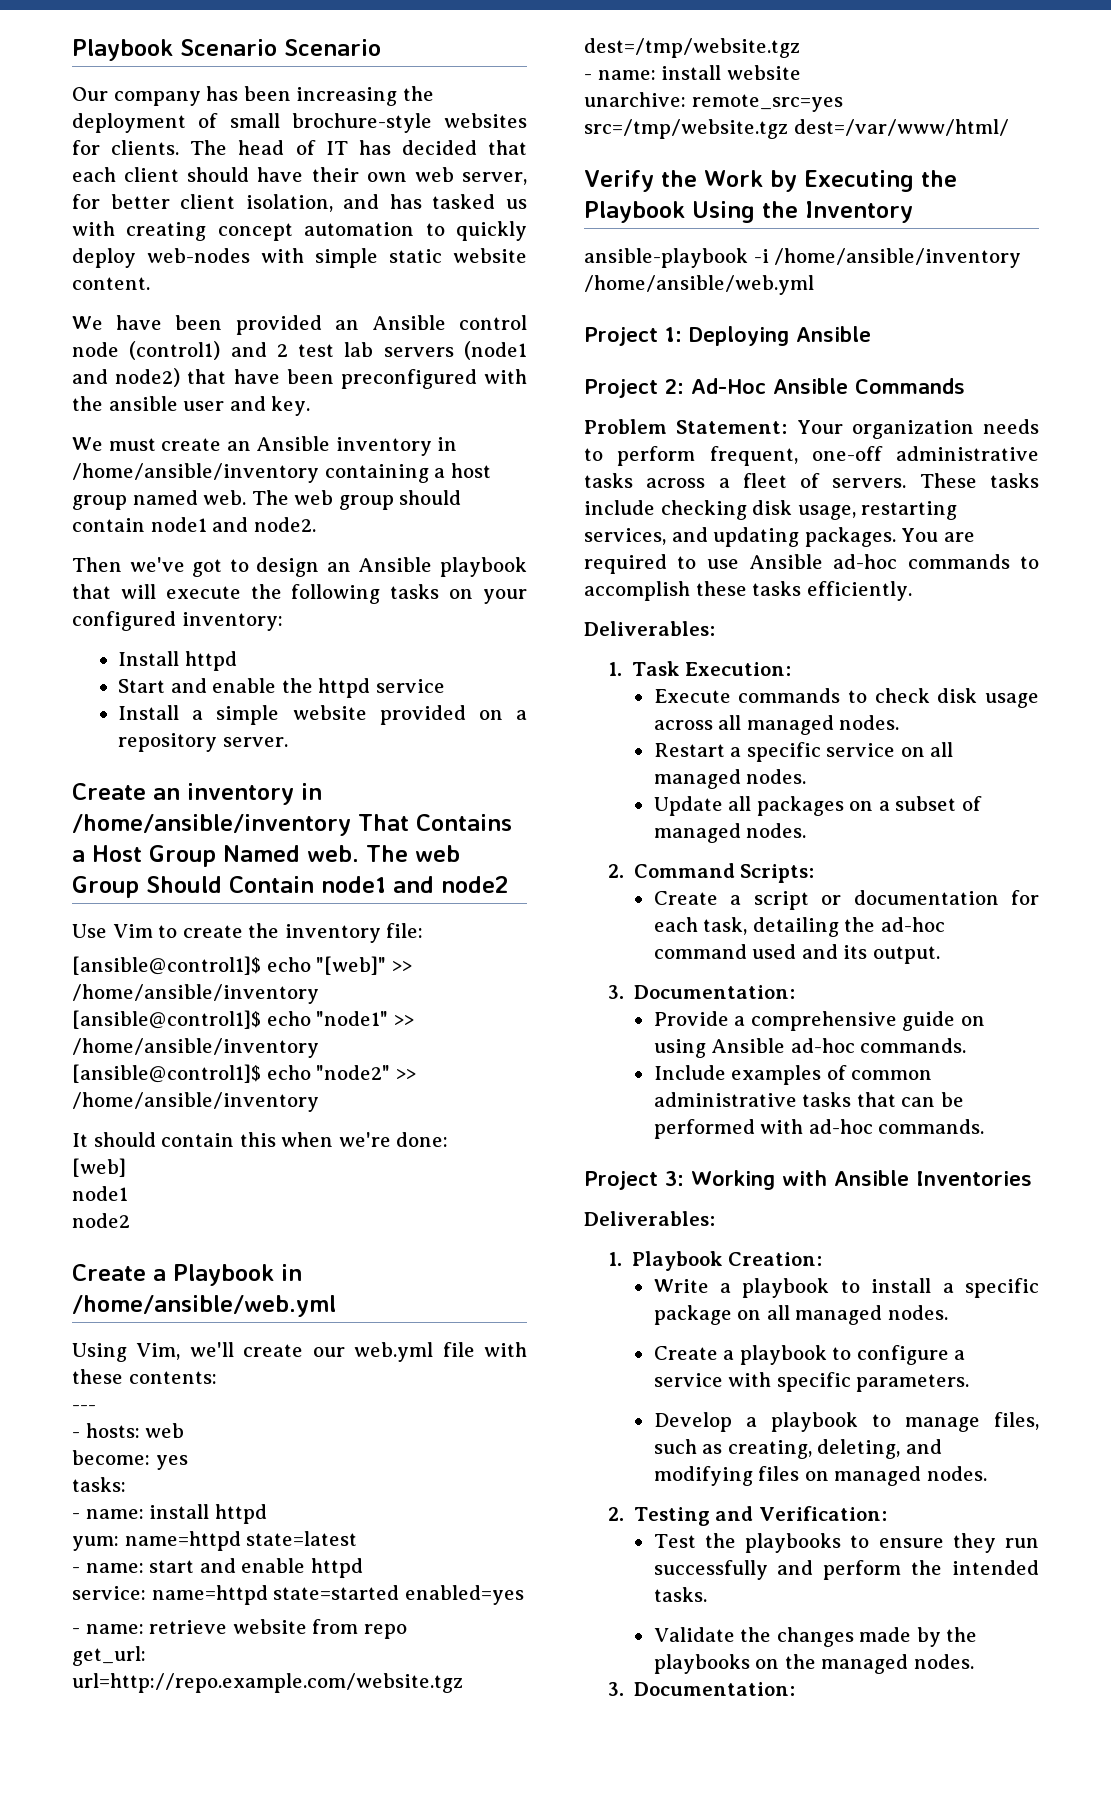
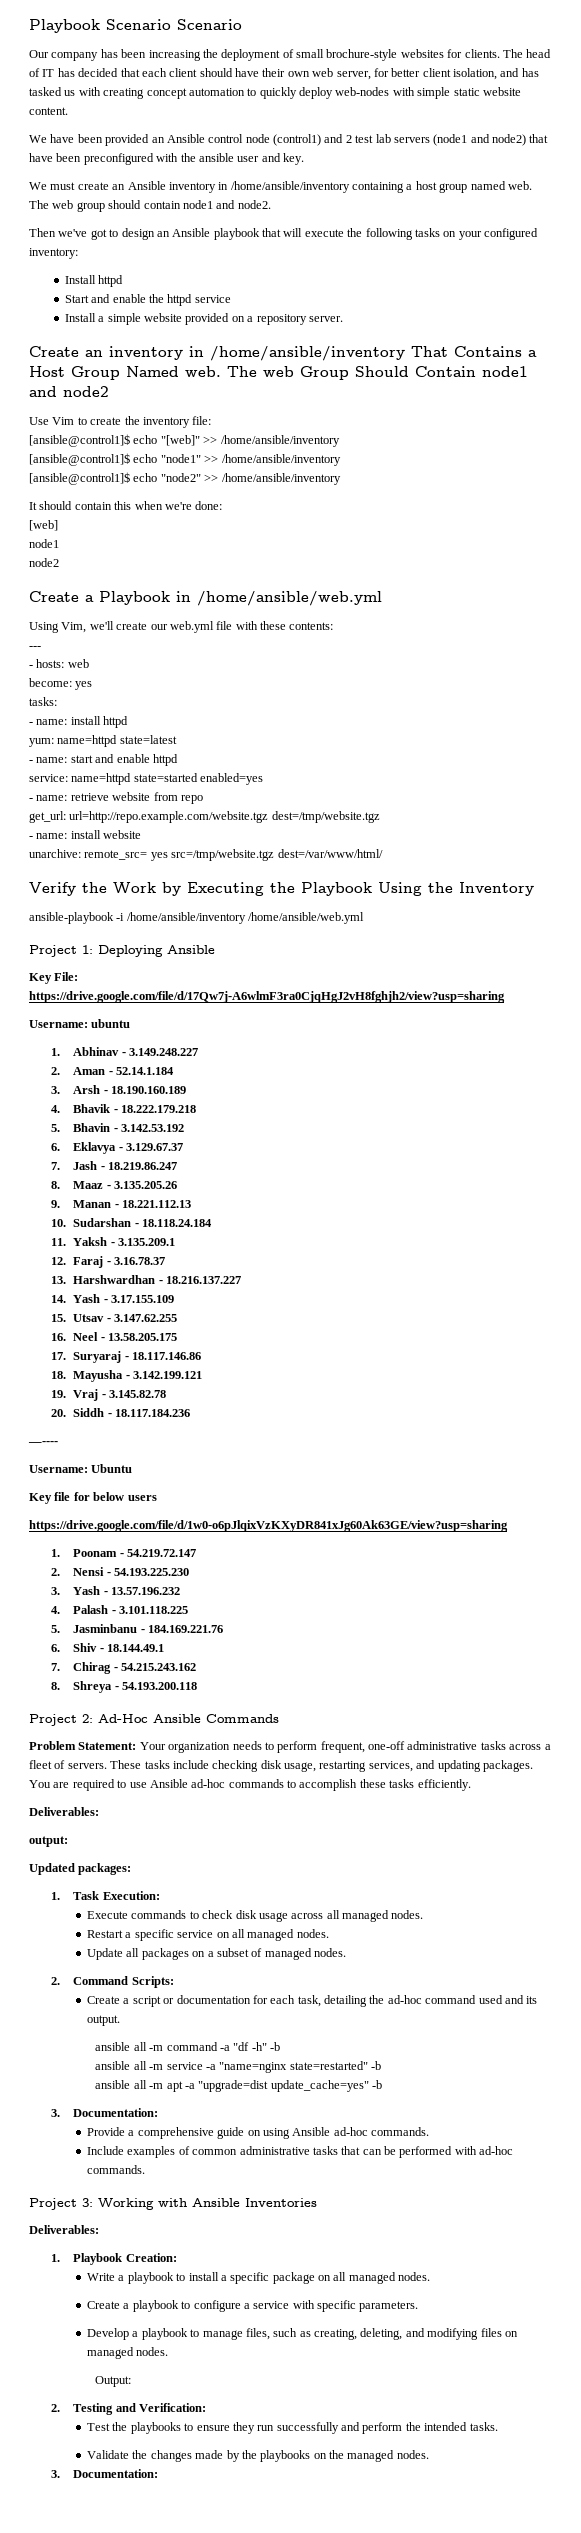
- unarchive: remote_src=yes src=/tmp/website.tgz dest=/var/www/html/
+ unarchive: remote_src= yes src=/tmp/website.tgz dest=/var/www/html/
+ Key File: https://drive.google.com/file/d/17Qw7j-A6wlmF3ra0CjqHgJ2vH8fghjh2/view?usp=sharing
+ Username: ubuntu
+ 1. Abhinav - 3.149.248.227
+ 2. Aman - 52.14.1.184
+ 3. Arsh - 18.190.160.189
+ 4. Bhavik - 18.222.179.218
+ 5. Bhavin - 3.142.53.192
+ 6. Eklavya - 3.129.67.37
+ 7. Jash - 18.219.86.247
+ 8. Maaz - 3.135.205.26
+ 9. Manan - 18.221.112.13
+ 10. Sudarshan - 18.118.24.184
+ 11. Yaksh - 3.135.209.1
+ 12. Faraj - 3.16.78.37
+ 13. Harshwardhan - 18.216.137.227
+ 14. Yash - 3.17.155.109
+ 15. Utsav - 3.147.62.255
+ 16. Neel - 13.58.205.175
+ 17. Suryaraj - 18.117.146.86
+ 18. Mayusha - 3.142.199.121
+ 19. Vraj - 3.145.82.78
+ 20. Siddh - 18.117.184.236
+ —----
+ Username: Ubuntu
+ Key file for below users
+ https://drive.google.com/file/d/1w0-o6pJlqixVzKXyDR841xJg60Ak63GE/view?usp=sharing
+ 1. Poonam - 54.219.72.147
+ 2. Nensi - 54.193.225.230
+ 3. Yash - 13.57.196.232
+ 4. Palash - 3.101.118.225
+ 5. Jasminbanu - 184.169.221.76
+ 6. Shiv - 18.144.49.1
+ 7. Chirag - 54.215.243.162
+ 8. Shreya - 54.193.200.118
+ output:
+ Updated packages:
+ ansible all -m command -a "df -h" -b
+ ansible all -m service -a "name=nginx state=restarted" -b
+ ansible all -m apt -a "upgrade=dist update_cache=yes" -b
+ Output:

